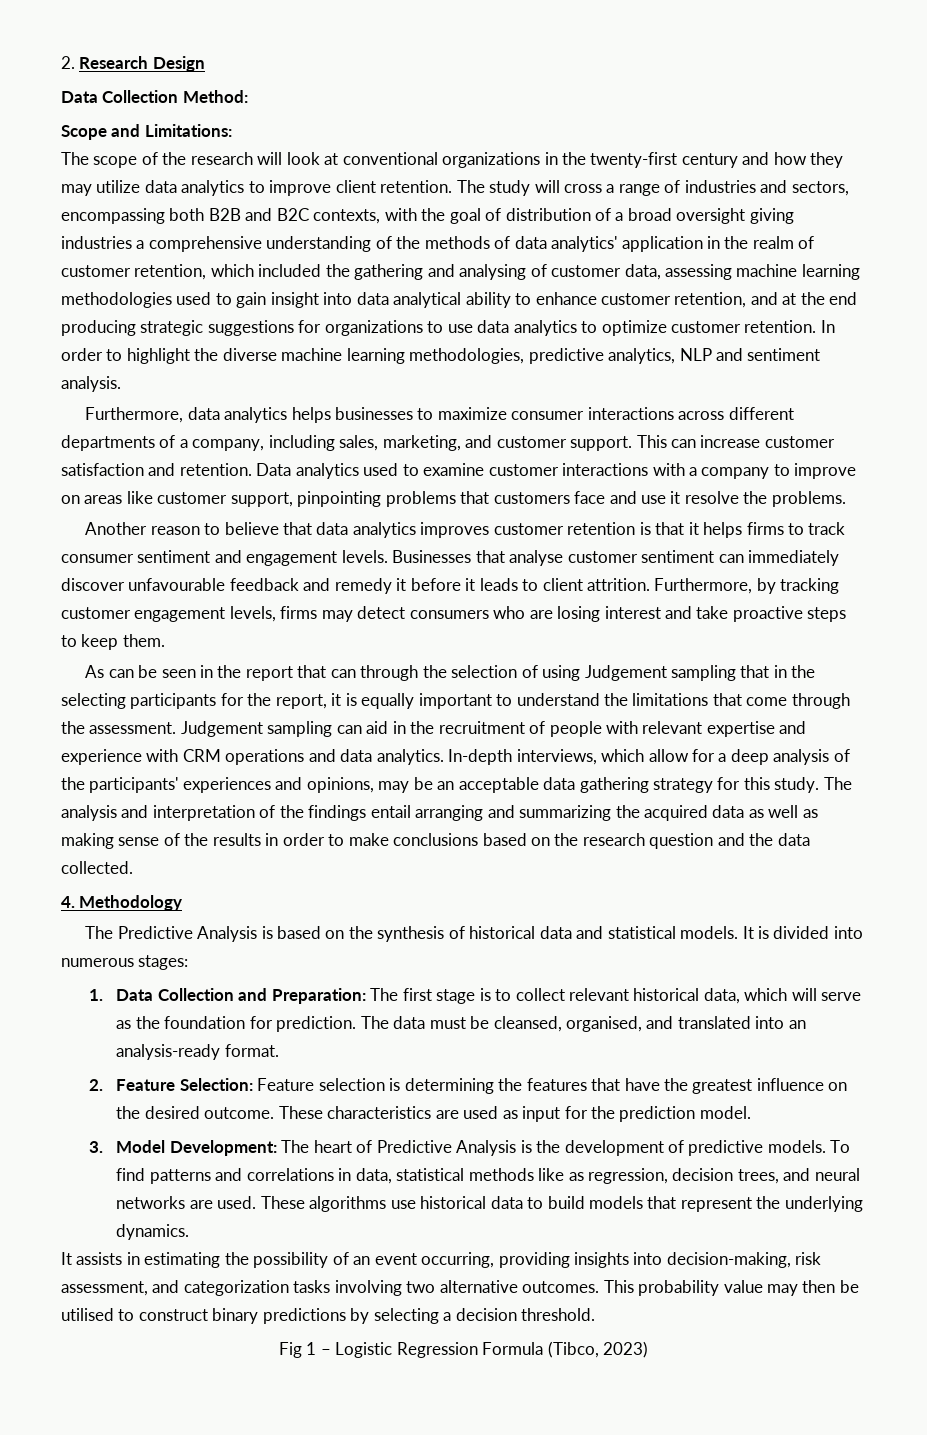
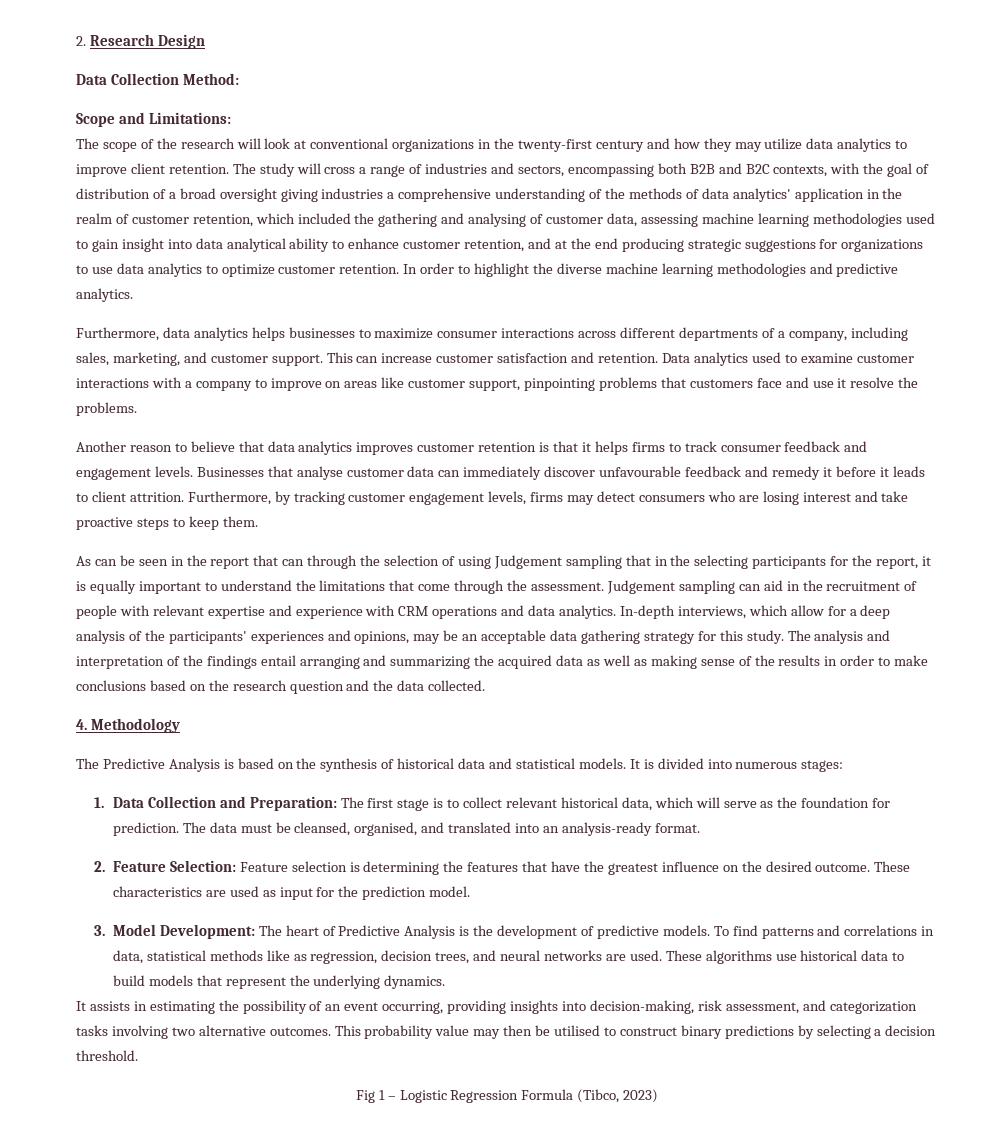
- In order to highlight the diverse machine learning methodologies, predictive analytics, NLP and sentiment analysis.
+ In order to highlight the diverse machine learning methodologies and predictive analytics.
- Another reason to believe that data analytics improves customer retention is that it helps firms to track consumer sentiment and engagement levels.
+ Another reason to believe that data analytics improves customer retention is that it helps firms to track consumer feedback and engagement levels.
- Businesses that analyse customer sentiment can immediately discover unfavourable feedback and remedy it before it leads to client attrition.
+ Businesses that analyse customer data can immediately discover unfavourable feedback and remedy it before it leads to client attrition.

